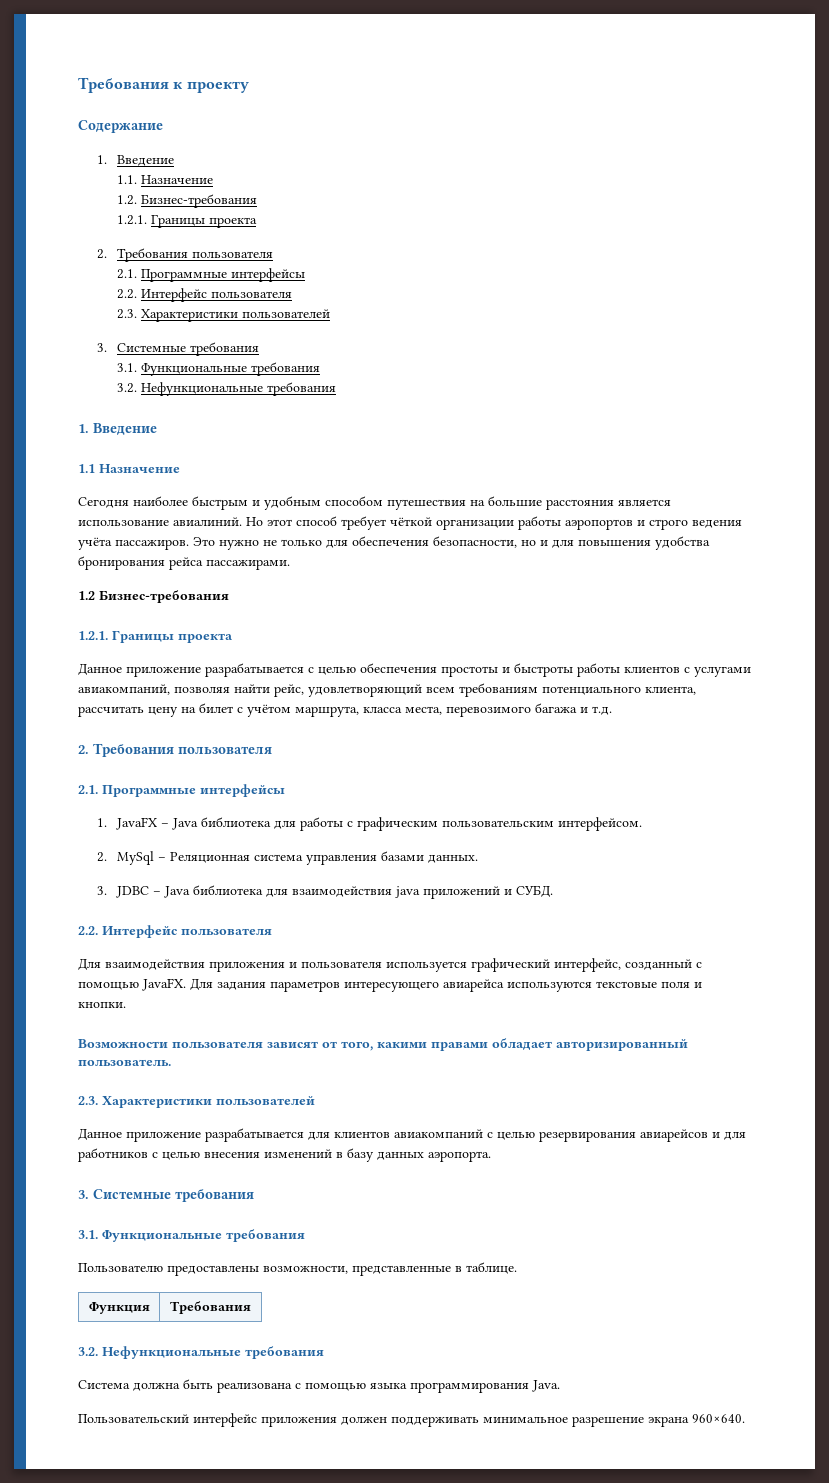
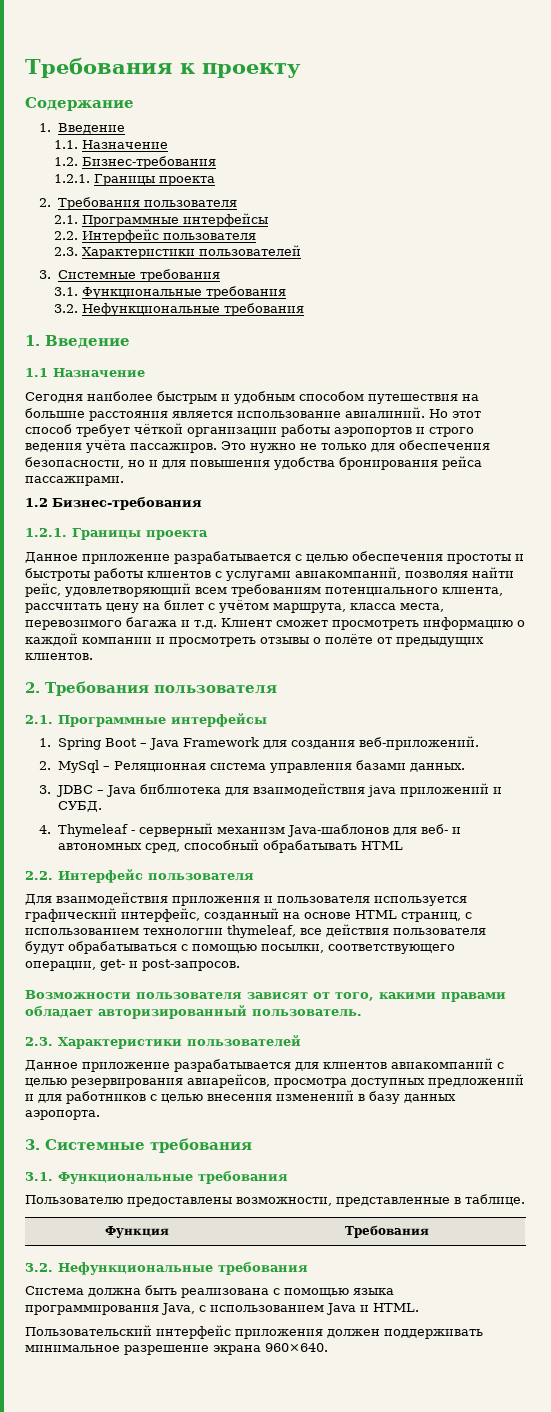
- Данное приложение разрабатывается с целью обеспечения простоты и быстроты работы клиентов с услугами авиакомпаний, позволяя найти рейс, удовлетворяющий всем требованиям потенциального клиента, рассчитать цену на билет с учётом маршрута, класса места, перевозимого багажа и т.д.
+ Данное приложение разрабатывается с целью обеспечения простоты и быстроты работы клиентов с услугами авиакомпаний, позволяя найти рейс, удовлетворяющий всем требованиям потенциального клиента, рассчитать цену на билет с учётом маршрута, класса места, перевозимого багажа и т.д. Клиент сможет просмотреть информацию о каждой компании и просмотреть отзывы о полёте от предыдущих клиентов.
- 1. JavaFX – Java библиотека для работы с графическим пользовательским интерфейсом.
+ 1. Spring Boot – Java Framework для создания веб-приложений.
+ 4. Thymeleaf - серверный механизм Java-шаблонов для веб- и автономных сред, способный обрабатывать HTML
- Для взаимодействия приложения и пользователя используется графический интерфейс, созданный с помощью JavaFX. Для задания параметров интересующего авиарейса используются текстовые поля и кнопки.
+ Для взаимодействия приложения и пользователя используется графический интерфейс, созданный на основе HTML страниц, с использованием технологии thymeleaf, все действия пользователя будут обрабатываться с помощью посылки, соответствующего операции, get- и post-запросов.
- Данное приложение разрабатывается для клиентов авиакомпаний с целью резервирования авиарейсов и для работников с целью внесения изменений в базу данных аэропорта.
+ Данное приложение разрабатывается для клиентов авиакомпаний с целью резервирования авиарейсов, просмотра доступных предложений и для работников с целью внесения изменений в базу данных аэропорта.
- Система должна быть реализована с помощью языка программирования Java.
+ Система должна быть реализована с помощью языка программирования Java, с использованием Java и HTML.

